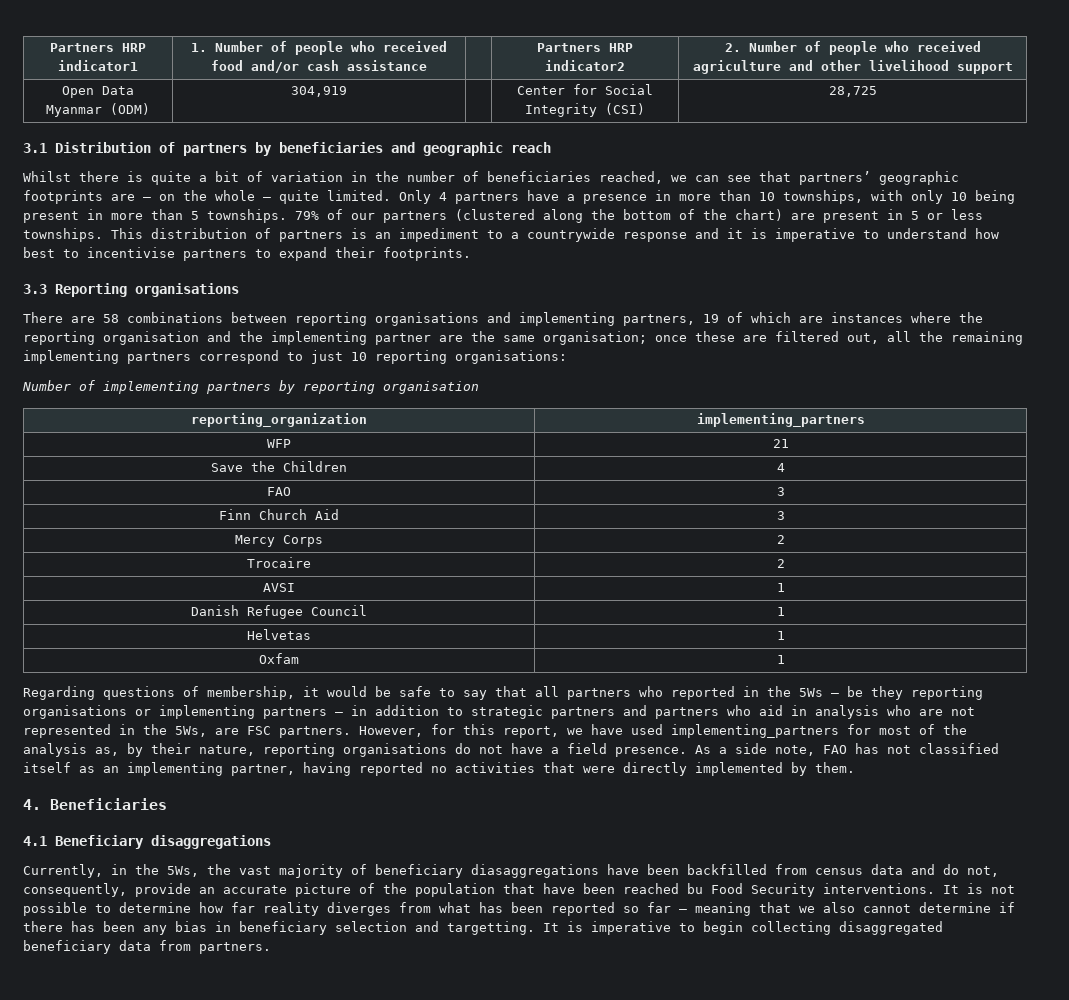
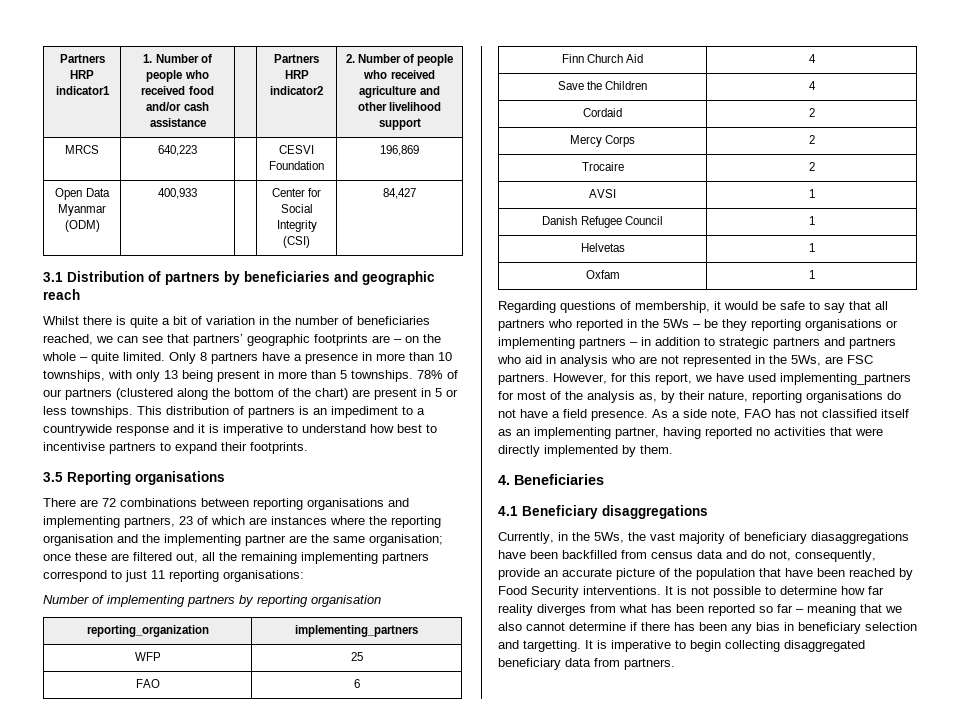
+ MRCS | 640,223 | | CESVI Foundation | 196,869
- Open Data Myanmar (ODM) | 304,919 | | Center for Social Integrity (CSI) | 28,725
+ Open Data Myanmar (ODM) | 400,933 | | Center for Social Integrity (CSI) | 84,427
- Only 4 partners have a presence in more than 10 townships, with only 10 being present in more than 5 townships.
+ Only 8 partners have a presence in more than 10 townships, with only 13 being present in more than 5 townships.
- 79% of our partners (clustered along the bottom of the chart) are present in 5 or less townships.
+ 78% of our partners (clustered along the bottom of the chart) are present in 5 or less townships.
- 3.3 Reporting organisations
+ 3.5 Reporting organisations
- There are 58 combinations between reporting organisations and implementing partners, 19 of which are instances where the reporting organisation and the implementing partner are the same organisation; once these are filtered out, all the remaining implementing partners correspond to just 10 reporting organisations:
+ There are 72 combinations between reporting organisations and implementing partners, 23 of which are instances where the reporting organisation and the implementing partner are the same organisation; once these are filtered out, all the remaining implementing partners correspond to just 11 reporting organisations:
- WFP | 21
+ WFP | 25
+ FAO | 6
+ Finn Church Aid | 4
  Save the Children | 4
- FAO | 3
- Finn Church Aid | 3
+ Cordaid | 2
- Currently, in the 5Ws, the vast majority of beneficiary diasaggregations have been backfilled from census data and do not, consequently, provide an accurate picture of the population that have been reached bu Food Security interventions.
+ Currently, in the 5Ws, the vast majority of beneficiary diasaggregations have been backfilled from census data and do not, consequently, provide an accurate picture of the population that have been reached by Food Security interventions.

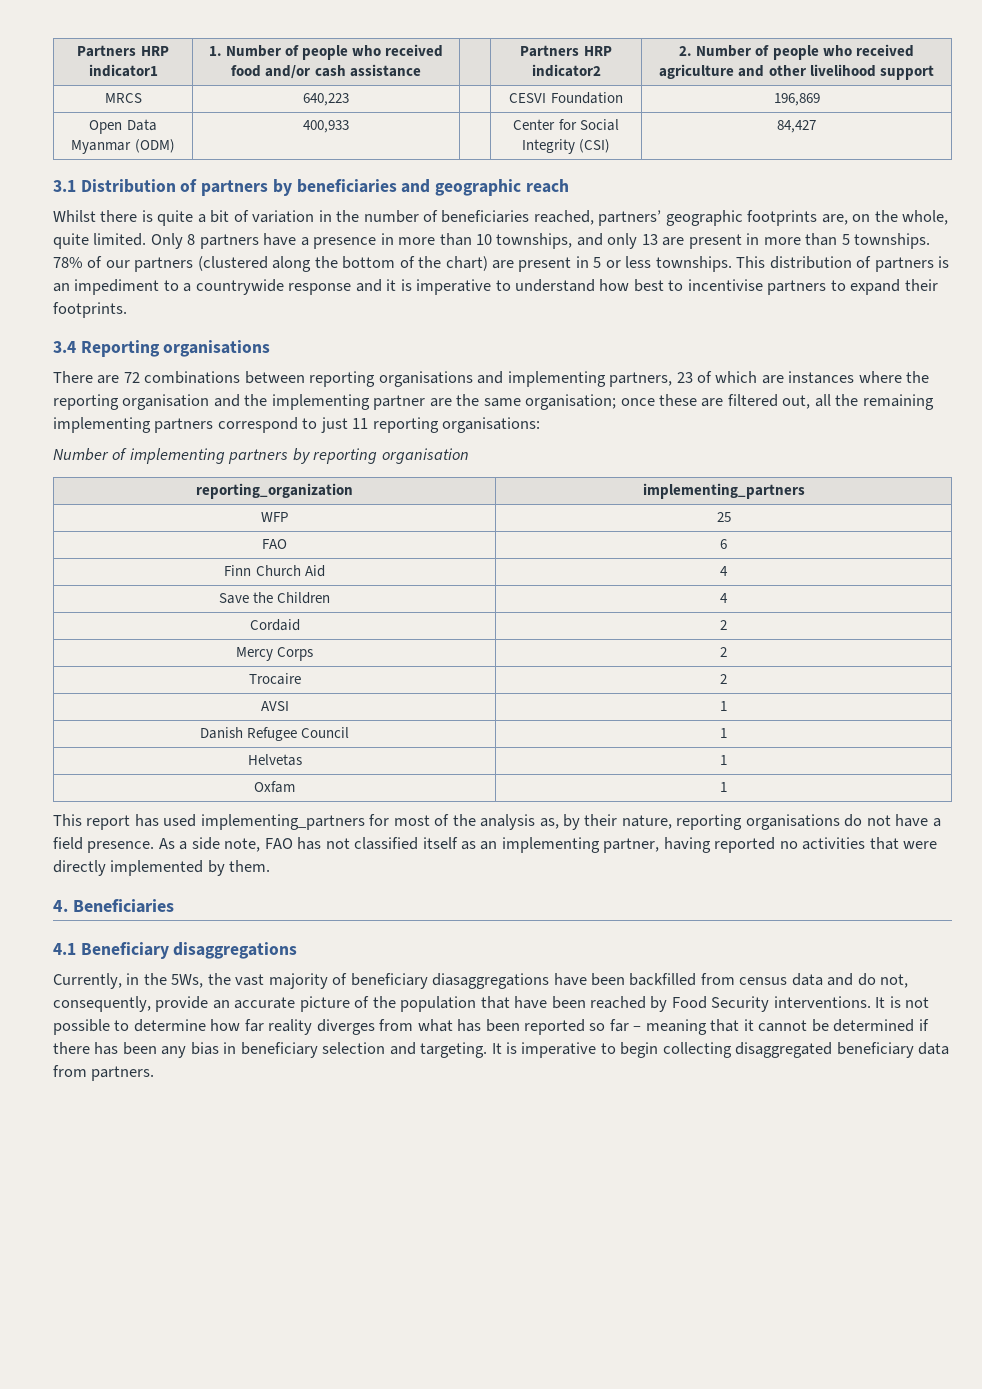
- Whilst there is quite a bit of variation in the number of beneficiaries reached, we can see that partners’ geographic footprints are – on the whole – quite limited.
+ Whilst there is quite a bit of variation in the number of beneficiaries reached, partners’ geographic footprints are, on the whole, quite limited.
- Only 8 partners have a presence in more than 10 townships, with only 13 being present in more than 5 townships.
+ Only 8 partners have a presence in more than 10 townships, and only 13 are present in more than 5 townships.
- 3.5 Reporting organisations
+ 3.4 Reporting organisations
- Regarding questions of membership, it would be safe to say that all partners who reported in the 5Ws – be they reporting organisations or implementing partners – in addition to strategic partners and partners who aid in analysis who are not represented in the 5Ws, are FSC partners. However, for this report, we have used implementing_partners for most of the analysis as, by their nature, reporting organisations do not have a field presence.
+ This report has used implementing_partners for most of the analysis as, by their nature, reporting organisations do not have a field presence.
- It is not possible to determine how far reality diverges from what has been reported so far – meaning that we also cannot determine if there has been any bias in beneficiary selection and targetting.
+ It is not possible to determine how far reality diverges from what has been reported so far – meaning that it cannot be determined if there has been any bias in beneficiary selection and targeting.

